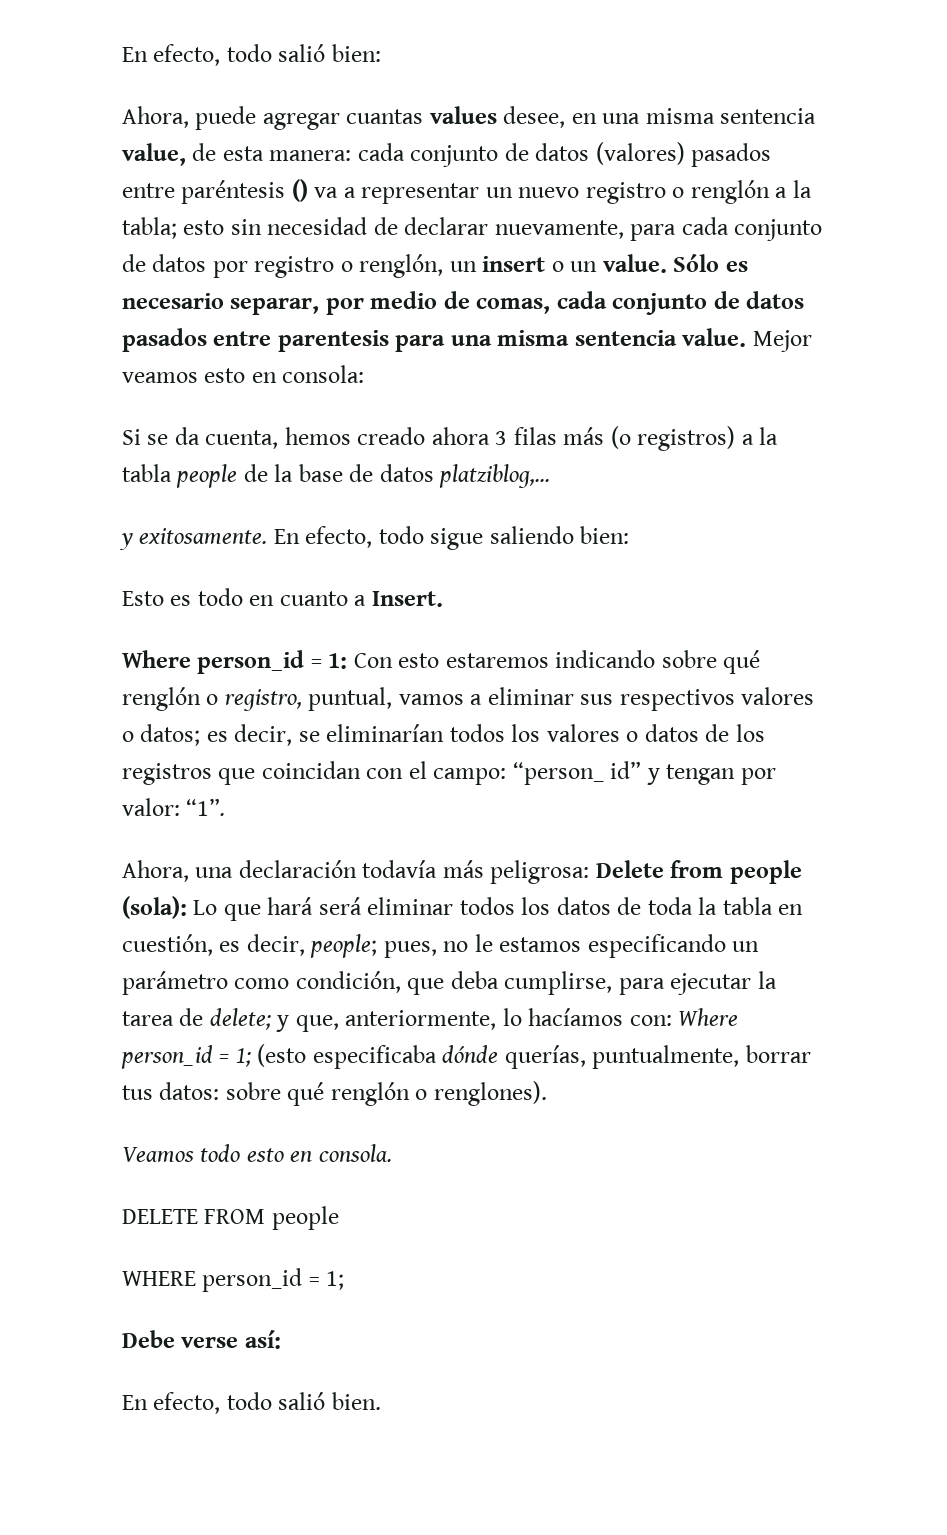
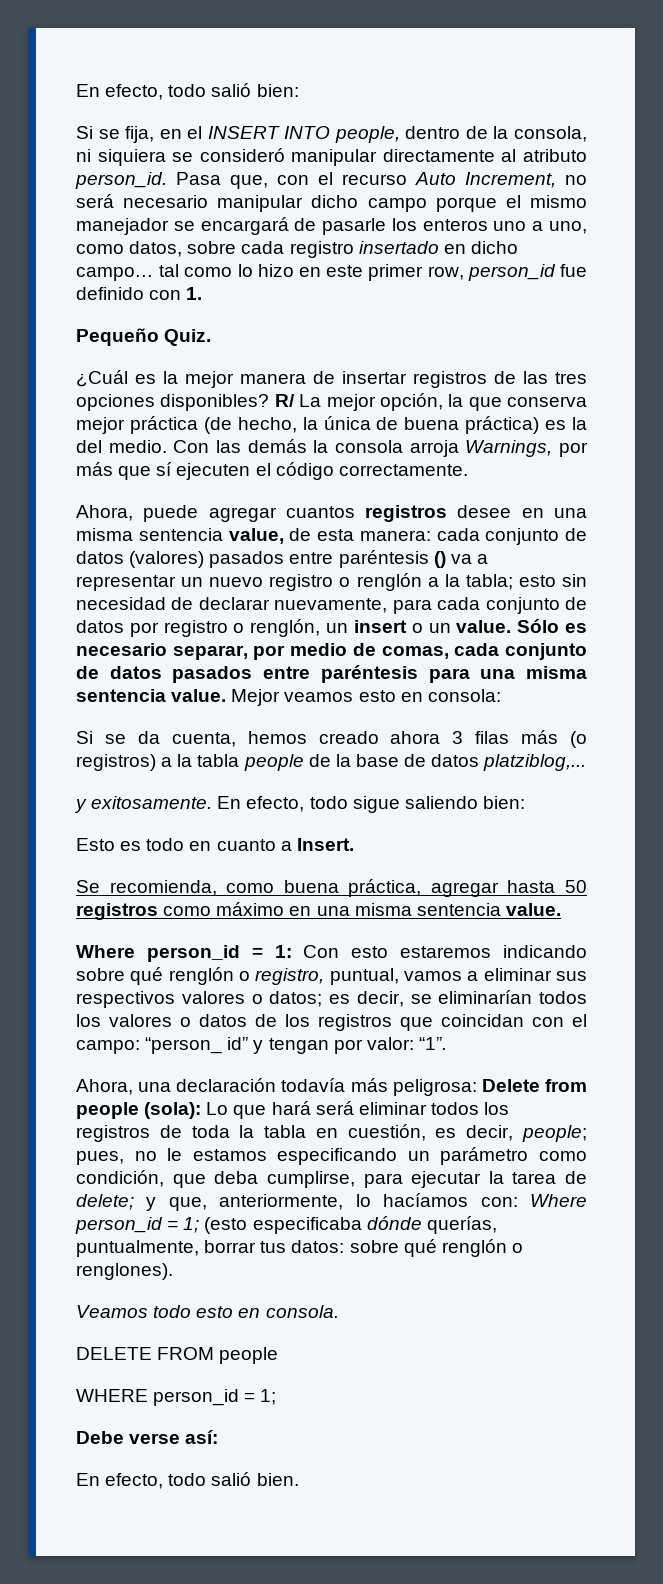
+ Si se fija, en el INSERT INTO people, dentro de la consola, ni siquiera se consideró manipular directamente al atributo person_id. Pasa que, con el recurso Auto Increment, no será necesario manipular dicho campo porque el mismo manejador se encargará de pasarle los enteros uno a uno, como datos, sobre cada registro insertado en dicho campo… tal como lo hizo en este primer row, person_id fue definido con 1.
+ Pequeño Quiz.
+ ¿Cuál es la mejor manera de insertar registros de las tres opciones disponibles? R/ La mejor opción, la que conserva mejor práctica (de hecho, la única de buena práctica) es la del medio. Con las demás la consola arroja Warnings, por más que sí ejecuten el código correctamente.
- Ahora, puede agregar cuantas values desee, en una misma sentencia value, de esta manera: cada conjunto de datos (valores) pasados entre paréntesis () va a representar un nuevo registro o renglón a la tabla; esto sin necesidad de declarar nuevamente, para cada conjunto de datos por registro o renglón, un insert o un value.
+ Ahora, puede agregar cuantos registros desee en una misma sentencia value, de esta manera: cada conjunto de datos (valores) pasados entre paréntesis () va a representar un nuevo registro o renglón a la tabla; esto sin necesidad de declarar nuevamente, para cada conjunto de datos por registro o renglón, un insert o un value.
- Sólo es necesario separar, por medio de comas, cada conjunto de datos pasados entre parentesis para una misma sentencia value.
+ Sólo es necesario separar, por medio de comas, cada conjunto de datos pasados entre paréntesis para una misma sentencia value.
+ Se recomienda, como buena práctica, agregar hasta 50 registros como máximo en una misma sentencia value.
- Lo que hará será eliminar todos los datos de toda la tabla en cuestión, es decir, people;
+ Lo que hará será eliminar todos los registros de toda la tabla en cuestión, es decir, people;

